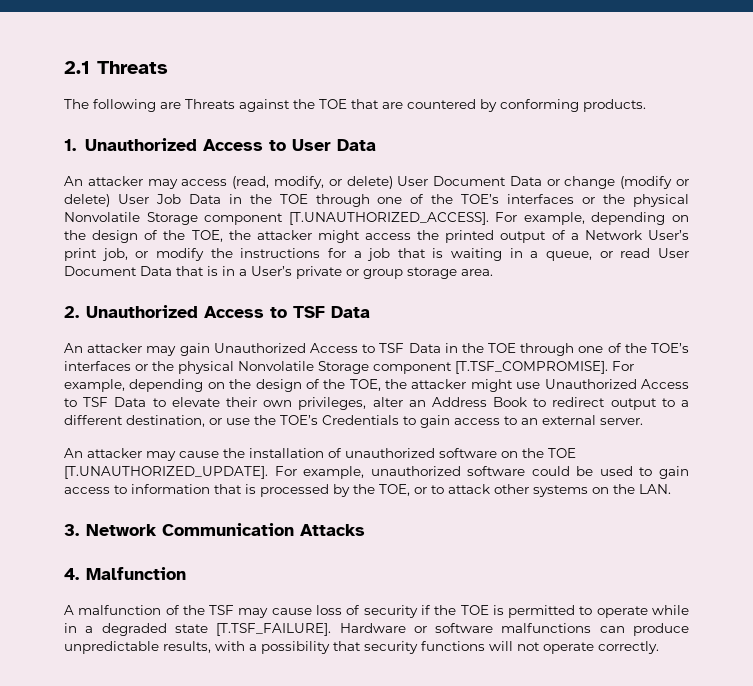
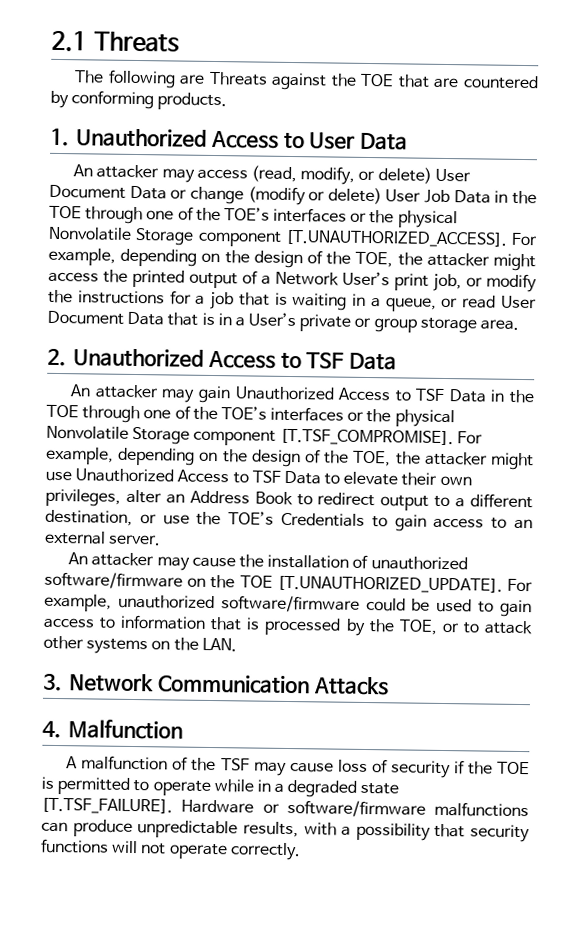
- An attacker may cause the installation of unauthorized software on the TOE [T.UNAUTHORIZED_UPDATE]. For example, unauthorized software could be used to gain access to information that is processed by the TOE, or to attack other systems on the LAN.
+ An attacker may cause the installation of unauthorized software/firmware on the TOE [T.UNAUTHORIZED_UPDATE]. For example, unauthorized software/firmware could be used to gain access to information that is processed by the TOE, or to attack other systems on the LAN.
- A malfunction of the TSF may cause loss of security if the TOE is permitted to operate while in a degraded state [T.TSF_FAILURE]. Hardware or software malfunctions can produce unpredictable results, with a possibility that security functions will not operate correctly.
+ A malfunction of the TSF may cause loss of security if the TOE is permitted to operate while in a degraded state [T.TSF_FAILURE]. Hardware or software/firmware malfunctions can produce unpredictable results, with a possibility that security functions will not operate correctly.

